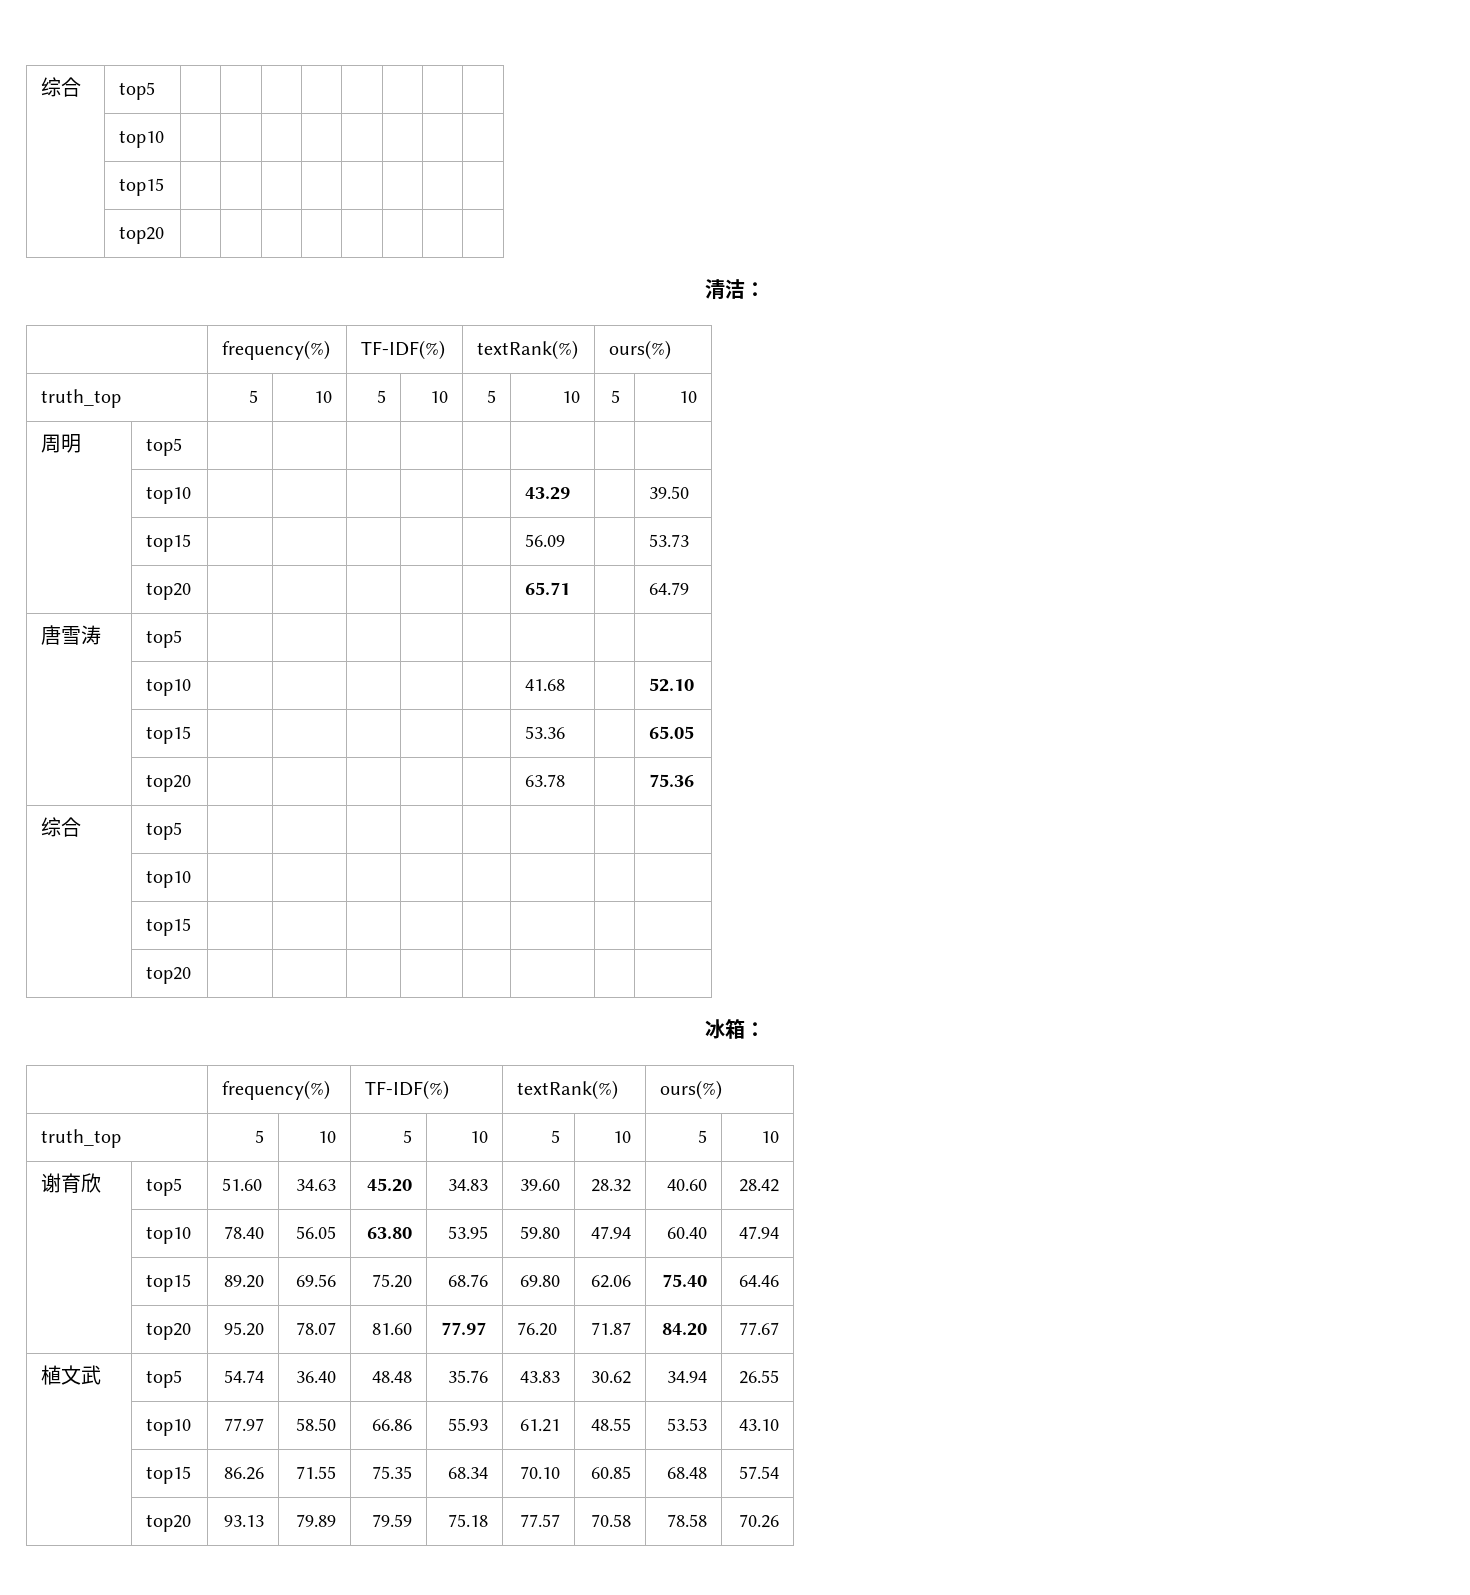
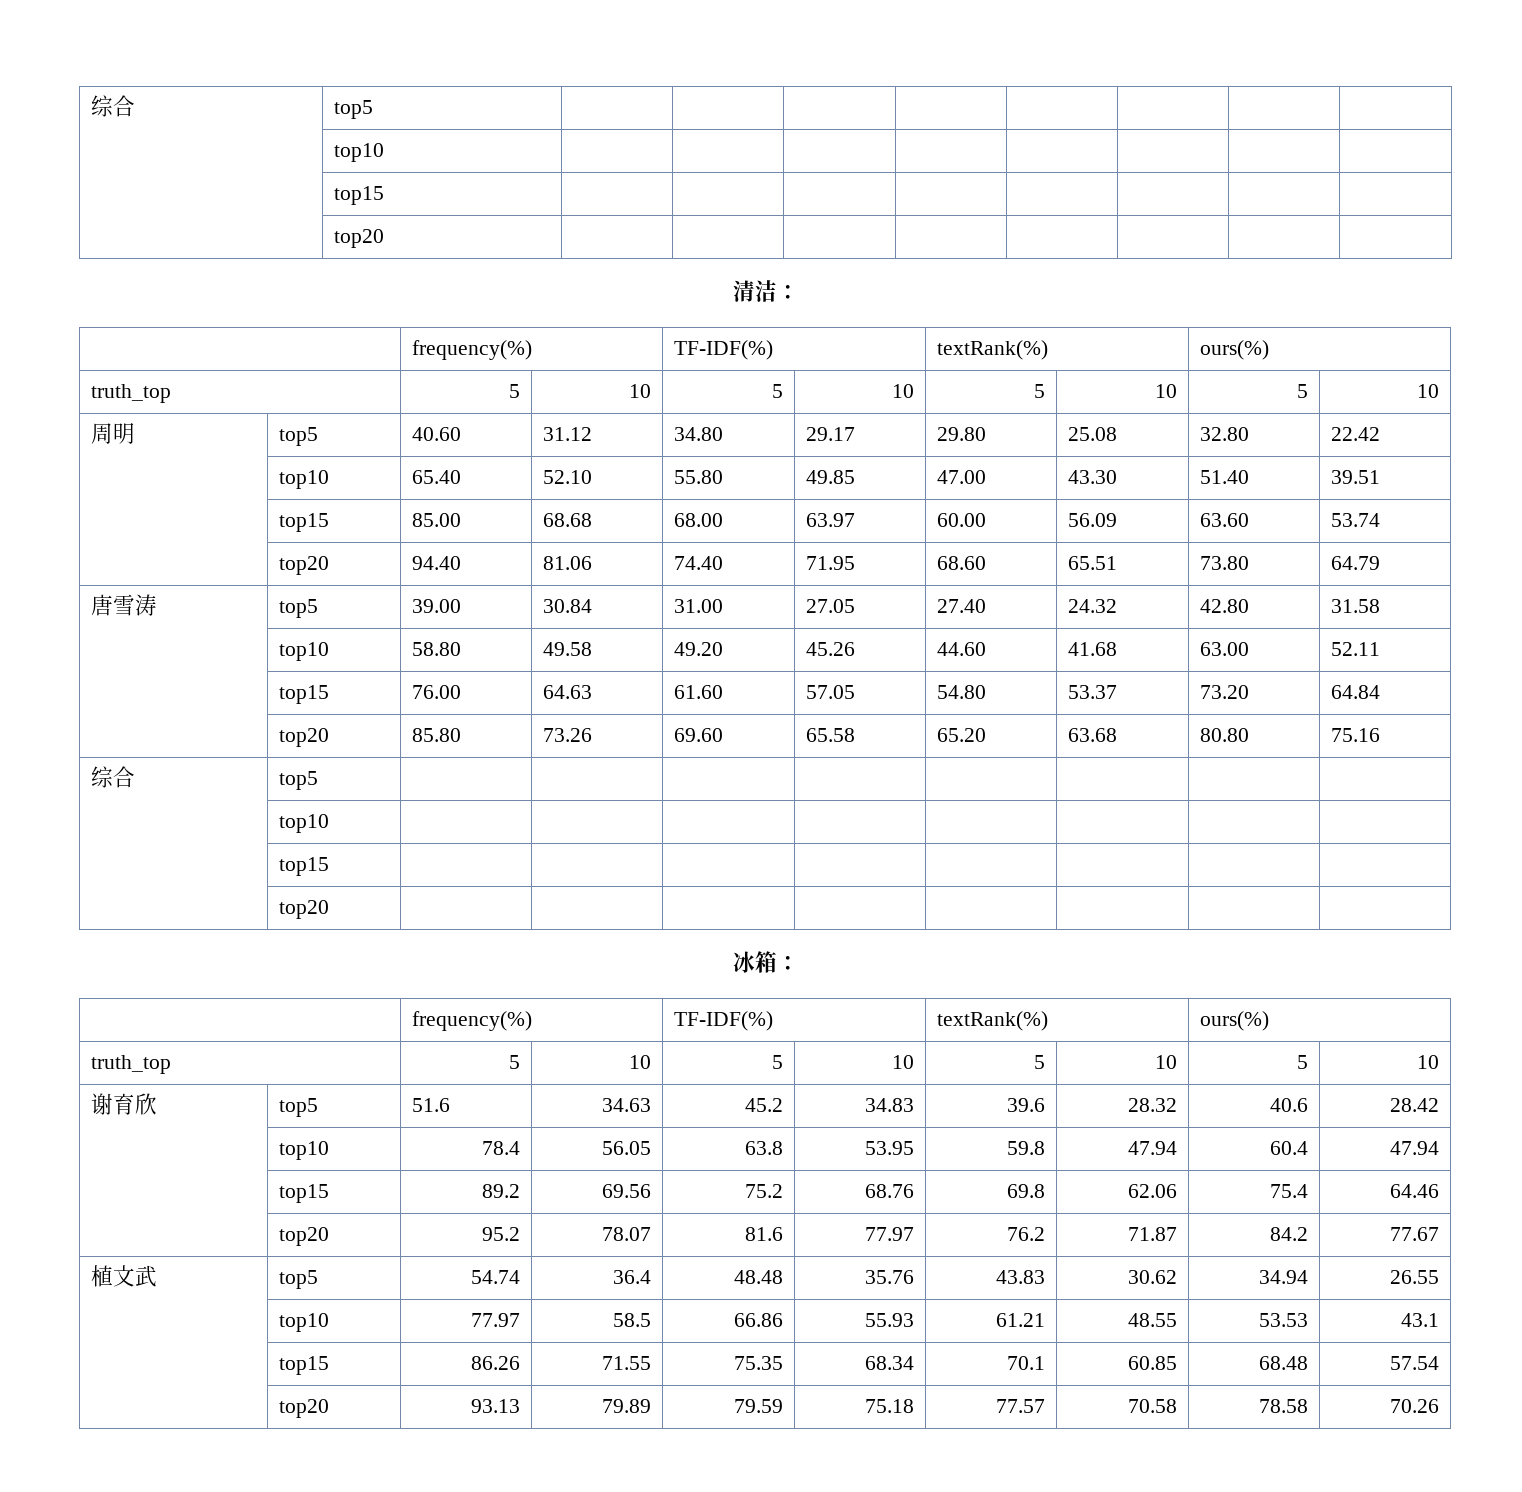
- 周明 | top5 | | | | | | | |
- | top10 | | | | | | 43.29 | | 39.50
- | top15 | | | | | | 56.09 | | 53.73
- | top20 | | | | | | 65.71 | | 64.79
- 唐雪涛 | top5 | | | | | | | |
- | top10 | | | | | | 41.68 | | 52.10
- | top15 | | | | | | 53.36 | | 65.05
- | top20 | | | | | | 63.78 | | 75.36
+ 周明 | top5 | 40.60 | 31.12 | 34.80 | 29.17 | 29.80 | 25.08 | 32.80 | 22.42
+ | top10 | 65.40 | 52.10 | 55.80 | 49.85 | 47.00 | 43.30 | 51.40 | 39.51
+ | top15 | 85.00 | 68.68 | 68.00 | 63.97 | 60.00 | 56.09 | 63.60 | 53.74
+ | top20 | 94.40 | 81.06 | 74.40 | 71.95 | 68.60 | 65.51 | 73.80 | 64.79
+ 唐雪涛 | top5 | 39.00 | 30.84 | 31.00 | 27.05 | 27.40 | 24.32 | 42.80 | 31.58
+ | top10 | 58.80 | 49.58 | 49.20 | 45.26 | 44.60 | 41.68 | 63.00 | 52.11
+ | top15 | 76.00 | 64.63 | 61.60 | 57.05 | 54.80 | 53.37 | 73.20 | 64.84
+ | top20 | 85.80 | 73.26 | 69.60 | 65.58 | 65.20 | 63.68 | 80.80 | 75.16
- 谢育欣 | top5 | 51.60 | 34.63 | 45.20 | 34.83 | 39.60 | 28.32 | 40.60 | 28.42
+ 谢育欣 | top5 | 51.6 | 34.63 | 45.2 | 34.83 | 39.6 | 28.32 | 40.6 | 28.42
- | top10 | 78.40 | 56.05 | 63.80 | 53.95 | 59.80 | 47.94 | 60.40 | 47.94
+ | top10 | 78.4 | 56.05 | 63.8 | 53.95 | 59.8 | 47.94 | 60.4 | 47.94
- | top15 | 89.20 | 69.56 | 75.20 | 68.76 | 69.80 | 62.06 | 75.40 | 64.46
+ | top15 | 89.2 | 69.56 | 75.2 | 68.76 | 69.8 | 62.06 | 75.4 | 64.46
- | top20 | 95.20 | 78.07 | 81.60 | 77.97 | 76.20 | 71.87 | 84.20 | 77.67
+ | top20 | 95.2 | 78.07 | 81.6 | 77.97 | 76.2 | 71.87 | 84.2 | 77.67
- 植文武 | top5 | 54.74 | 36.40 | 48.48 | 35.76 | 43.83 | 30.62 | 34.94 | 26.55
+ 植文武 | top5 | 54.74 | 36.4 | 48.48 | 35.76 | 43.83 | 30.62 | 34.94 | 26.55
- | top10 | 77.97 | 58.50 | 66.86 | 55.93 | 61.21 | 48.55 | 53.53 | 43.10
+ | top10 | 77.97 | 58.5 | 66.86 | 55.93 | 61.21 | 48.55 | 53.53 | 43.1
- | top15 | 86.26 | 71.55 | 75.35 | 68.34 | 70.10 | 60.85 | 68.48 | 57.54
+ | top15 | 86.26 | 71.55 | 75.35 | 68.34 | 70.1 | 60.85 | 68.48 | 57.54

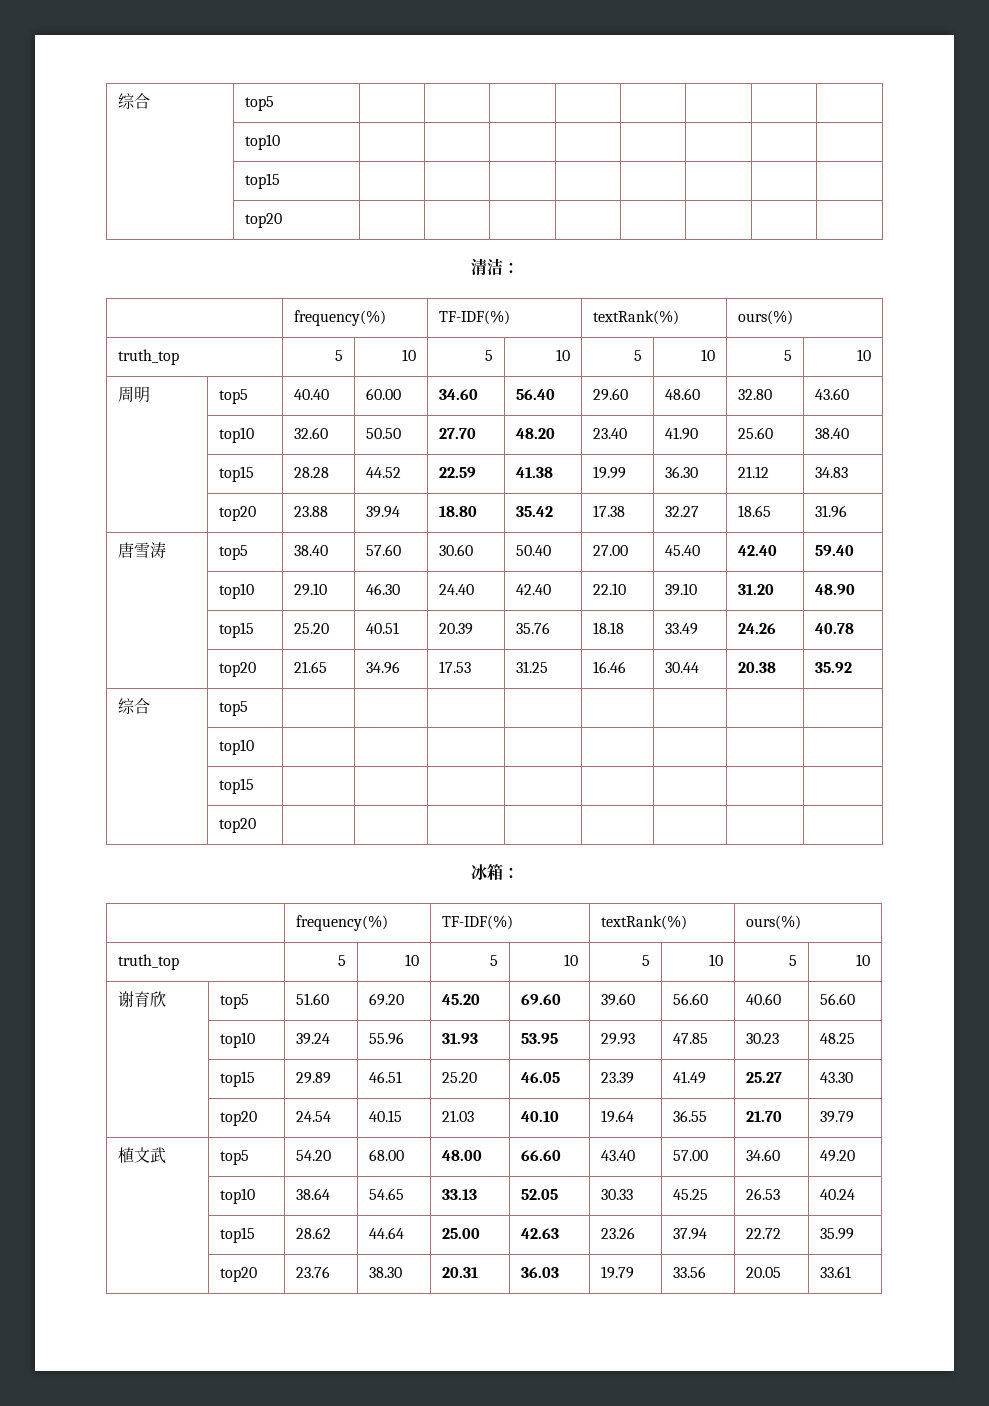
- 周明 | top5 | 40.60 | 31.12 | 34.80 | 29.17 | 29.80 | 25.08 | 32.80 | 22.42
- | top10 | 65.40 | 52.10 | 55.80 | 49.85 | 47.00 | 43.30 | 51.40 | 39.51
- | top15 | 85.00 | 68.68 | 68.00 | 63.97 | 60.00 | 56.09 | 63.60 | 53.74
- | top20 | 94.40 | 81.06 | 74.40 | 71.95 | 68.60 | 65.51 | 73.80 | 64.79
- 唐雪涛 | top5 | 39.00 | 30.84 | 31.00 | 27.05 | 27.40 | 24.32 | 42.80 | 31.58
- | top10 | 58.80 | 49.58 | 49.20 | 45.26 | 44.60 | 41.68 | 63.00 | 52.11
- | top15 | 76.00 | 64.63 | 61.60 | 57.05 | 54.80 | 53.37 | 73.20 | 64.84
- | top20 | 85.80 | 73.26 | 69.60 | 65.58 | 65.20 | 63.68 | 80.80 | 75.16
+ 周明 | top5 | 40.40 | 60.00 | 34.60 | 56.40 | 29.60 | 48.60 | 32.80 | 43.60
+ | top10 | 32.60 | 50.50 | 27.70 | 48.20 | 23.40 | 41.90 | 25.60 | 38.40
+ | top15 | 28.28 | 44.52 | 22.59 | 41.38 | 19.99 | 36.30 | 21.12 | 34.83
+ | top20 | 23.88 | 39.94 | 18.80 | 35.42 | 17.38 | 32.27 | 18.65 | 31.96
+ 唐雪涛 | top5 | 38.40 | 57.60 | 30.60 | 50.40 | 27.00 | 45.40 | 42.40 | 59.40
+ | top10 | 29.10 | 46.30 | 24.40 | 42.40 | 22.10 | 39.10 | 31.20 | 48.90
+ | top15 | 25.20 | 40.51 | 20.39 | 35.76 | 18.18 | 33.49 | 24.26 | 40.78
+ | top20 | 21.65 | 34.96 | 17.53 | 31.25 | 16.46 | 30.44 | 20.38 | 35.92
- 谢育欣 | top5 | 51.6 | 34.63 | 45.2 | 34.83 | 39.6 | 28.32 | 40.6 | 28.42
- | top10 | 78.4 | 56.05 | 63.8 | 53.95 | 59.8 | 47.94 | 60.4 | 47.94
- | top15 | 89.2 | 69.56 | 75.2 | 68.76 | 69.8 | 62.06 | 75.4 | 64.46
- | top20 | 95.2 | 78.07 | 81.6 | 77.97 | 76.2 | 71.87 | 84.2 | 77.67
- 植文武 | top5 | 54.74 | 36.4 | 48.48 | 35.76 | 43.83 | 30.62 | 34.94 | 26.55
- | top10 | 77.97 | 58.5 | 66.86 | 55.93 | 61.21 | 48.55 | 53.53 | 43.1
- | top15 | 86.26 | 71.55 | 75.35 | 68.34 | 70.1 | 60.85 | 68.48 | 57.54
- | top20 | 93.13 | 79.89 | 79.59 | 75.18 | 77.57 | 70.58 | 78.58 | 70.26
+ 谢育欣 | top5 | 51.60 | 69.20 | 45.20 | 69.60 | 39.60 | 56.60 | 40.60 | 56.60
+ | top10 | 39.24 | 55.96 | 31.93 | 53.95 | 29.93 | 47.85 | 30.23 | 48.25
+ | top15 | 29.89 | 46.51 | 25.20 | 46.05 | 23.39 | 41.49 | 25.27 | 43.30
+ | top20 | 24.54 | 40.15 | 21.03 | 40.10 | 19.64 | 36.55 | 21.70 | 39.79
+ 植文武 | top5 | 54.20 | 68.00 | 48.00 | 66.60 | 43.40 | 57.00 | 34.60 | 49.20
+ | top10 | 38.64 | 54.65 | 33.13 | 52.05 | 30.33 | 45.25 | 26.53 | 40.24
+ | top15 | 28.62 | 44.64 | 25.00 | 42.63 | 23.26 | 37.94 | 22.72 | 35.99
+ | top20 | 23.76 | 38.30 | 20.31 | 36.03 | 19.79 | 33.56 | 20.05 | 33.61

